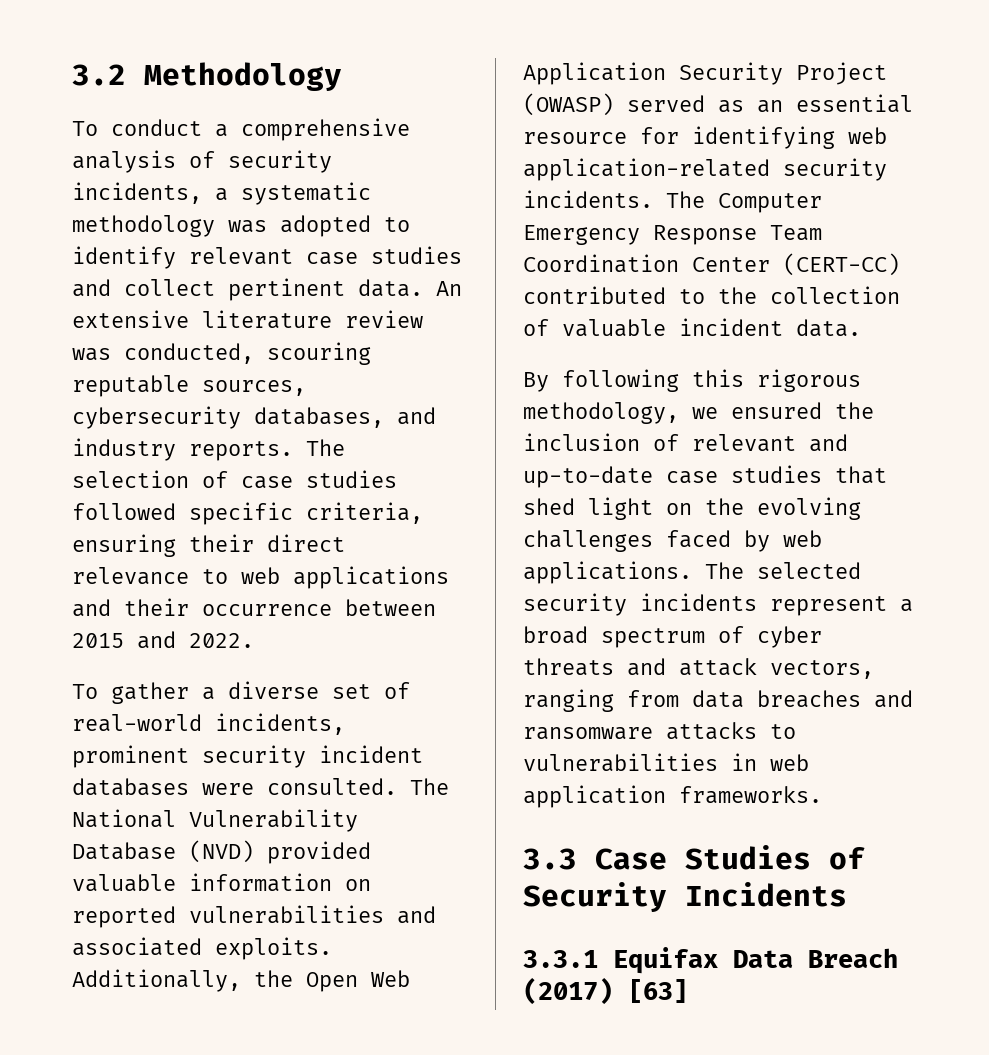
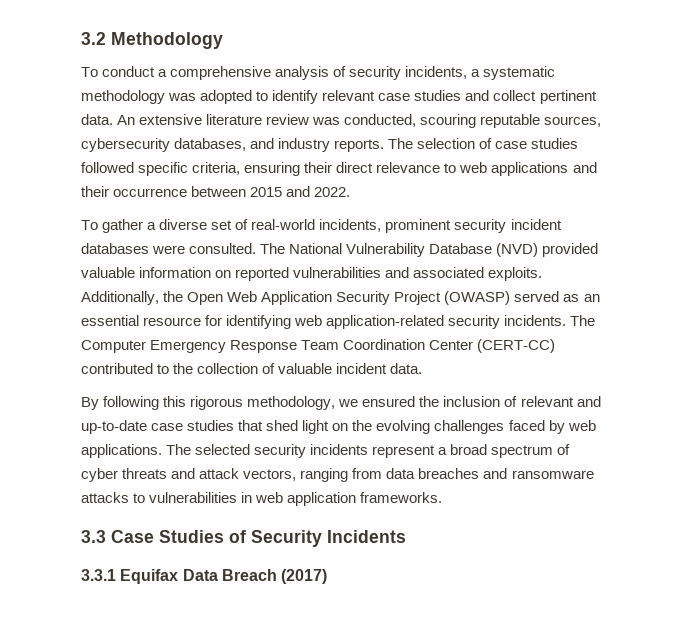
- 3.3.1 Equifax Data Breach (2017) [63]
+ 3.3.1 Equifax Data Breach (2017)

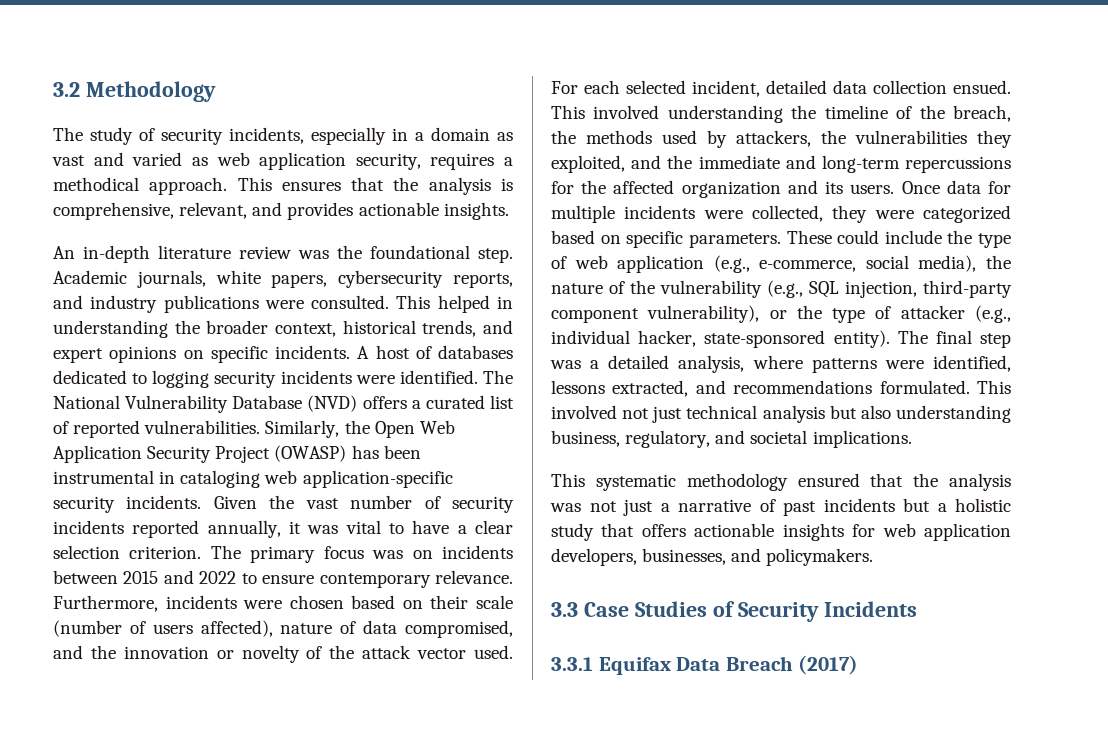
- To conduct a comprehensive analysis of security incidents, a systematic methodology was adopted to identify relevant case studies and collect pertinent data. An extensive literature review was conducted, scouring reputable sources, cybersecurity databases, and industry reports. The selection of case studies followed specific criteria, ensuring their direct relevance to web applications and their occurrence between 2015 and 2022.
- To gather a diverse set of real-world incidents, prominent security incident databases were consulted.
+ The study of security incidents, especially in a domain as vast and varied as web application security, requires a methodical approach. This ensures that the analysis is comprehensive, relevant, and provides actionable insights.
+ An in-depth literature review was the foundational step. Academic journals, white papers, cybersecurity reports, and industry publications were consulted. This helped in understanding the broader context, historical trends, and expert opinions on specific incidents. A host of databases dedicated to logging security incidents were identified.
- The National Vulnerability Database (NVD) provided valuable information on reported vulnerabilities and associated exploits. Additionally, the Open Web Application Security Project (OWASP) served as an essential resource for identifying web application-related security incidents. The Computer Emergency Response Team Coordination Center (CERT-CC) contributed to the collection of valuable incident data.
- By following this rigorous methodology, we ensured the inclusion of relevant and up-to-date case studies that shed light on the evolving challenges faced by web applications. The selected security incidents represent a broad spectrum of cyber threats and attack vectors, ranging from data breaches and ransomware attacks to vulnerabilities in web application frameworks.
+ The National Vulnerability Database (NVD) offers a curated list of reported vulnerabilities. Similarly, the Open Web Application Security Project (OWASP) has been instrumental in cataloging web application-specific security incidents. Given the vast number of security incidents reported annually, it was vital to have a clear selection criterion. The primary focus was on incidents between 2015 and 2022 to ensure contemporary relevance. Furthermore, incidents were chosen based on their scale (number of users affected), nature of data compromised, and the innovation or novelty of the attack vector used. For each selected incident, detailed data collection ensued. This involved understanding the timeline of the breach, the methods used by attackers, the vulnerabilities they exploited, and the immediate and long-term repercussions for the affected organization and its users. Once data for multiple incidents were collected, they were categorized based on specific parameters. These could include the type of web application (e.g., e-commerce, social media), the nature of the vulnerability (e.g., SQL injection, third-party component vulnerability), or the type of attacker (e.g., individual hacker, state-sponsored entity). The final step was a detailed analysis, where patterns were identified, lessons extracted, and recommendations formulated. This involved not just technical analysis but also understanding business, regulatory, and societal implications.
+ This systematic methodology ensured that the analysis was not just a narrative of past incidents but a holistic study that offers actionable insights for web application developers, businesses, and policymakers.

